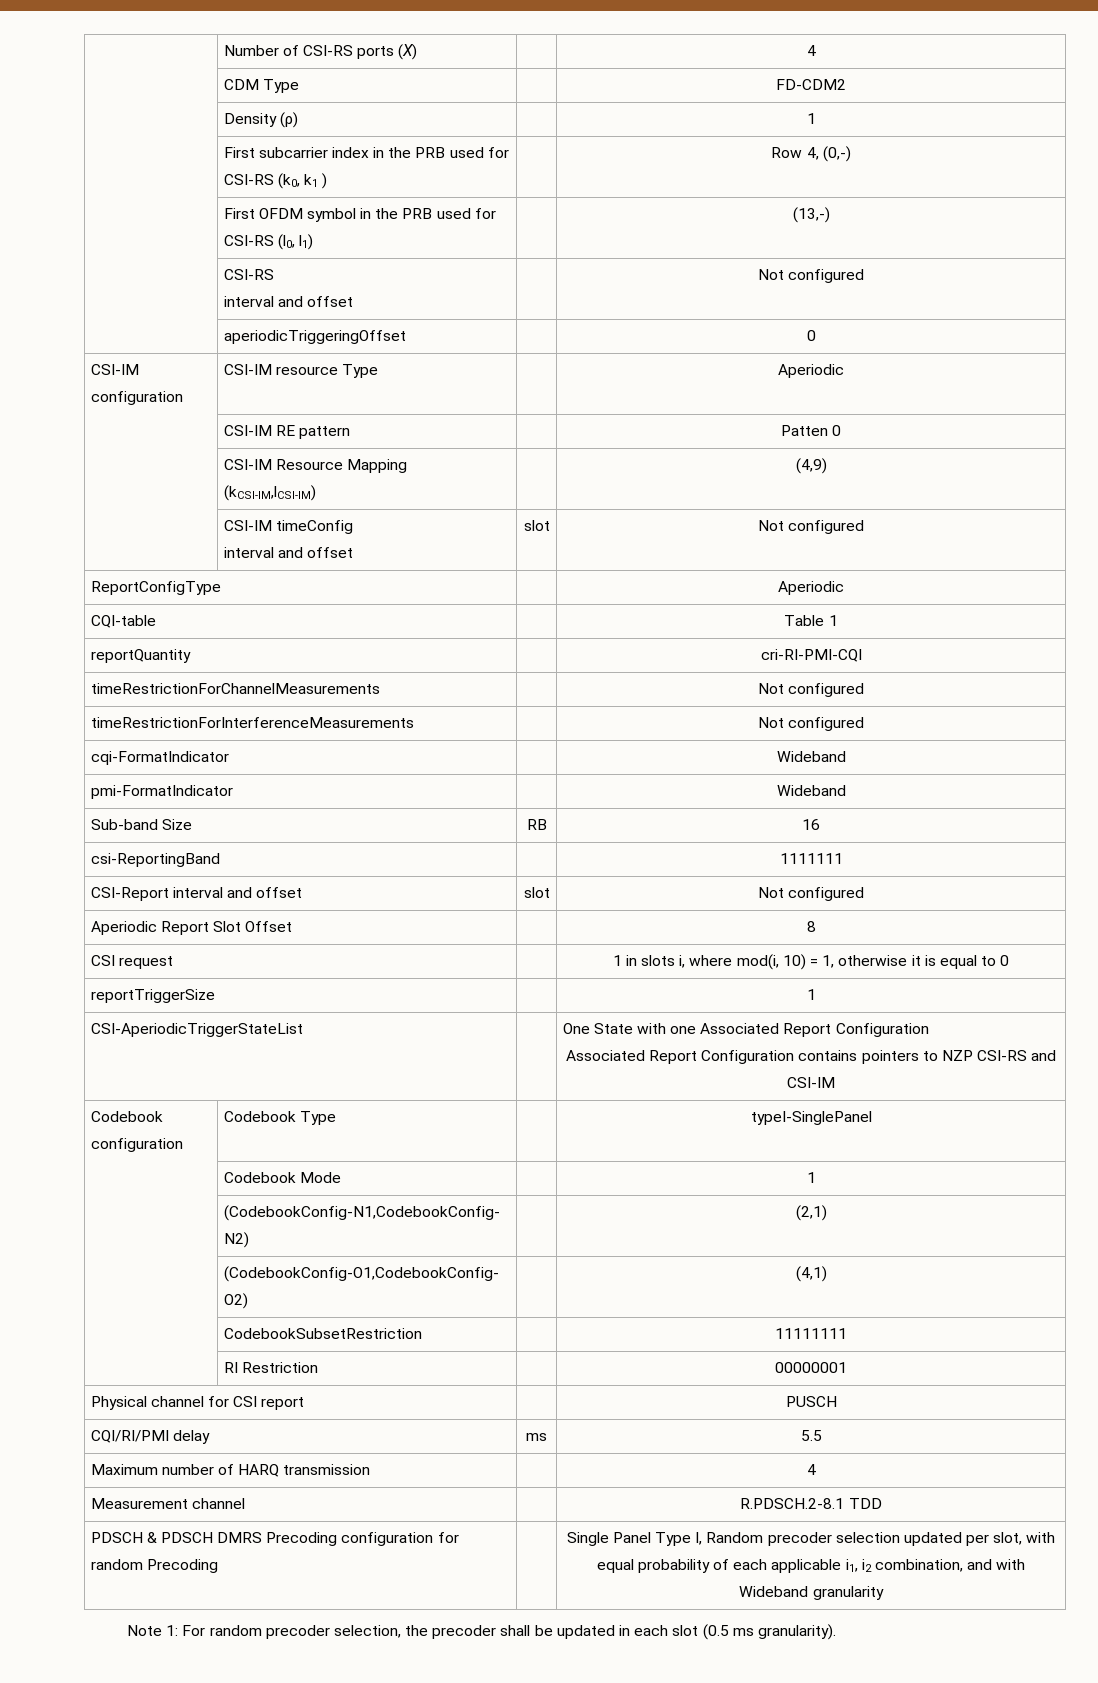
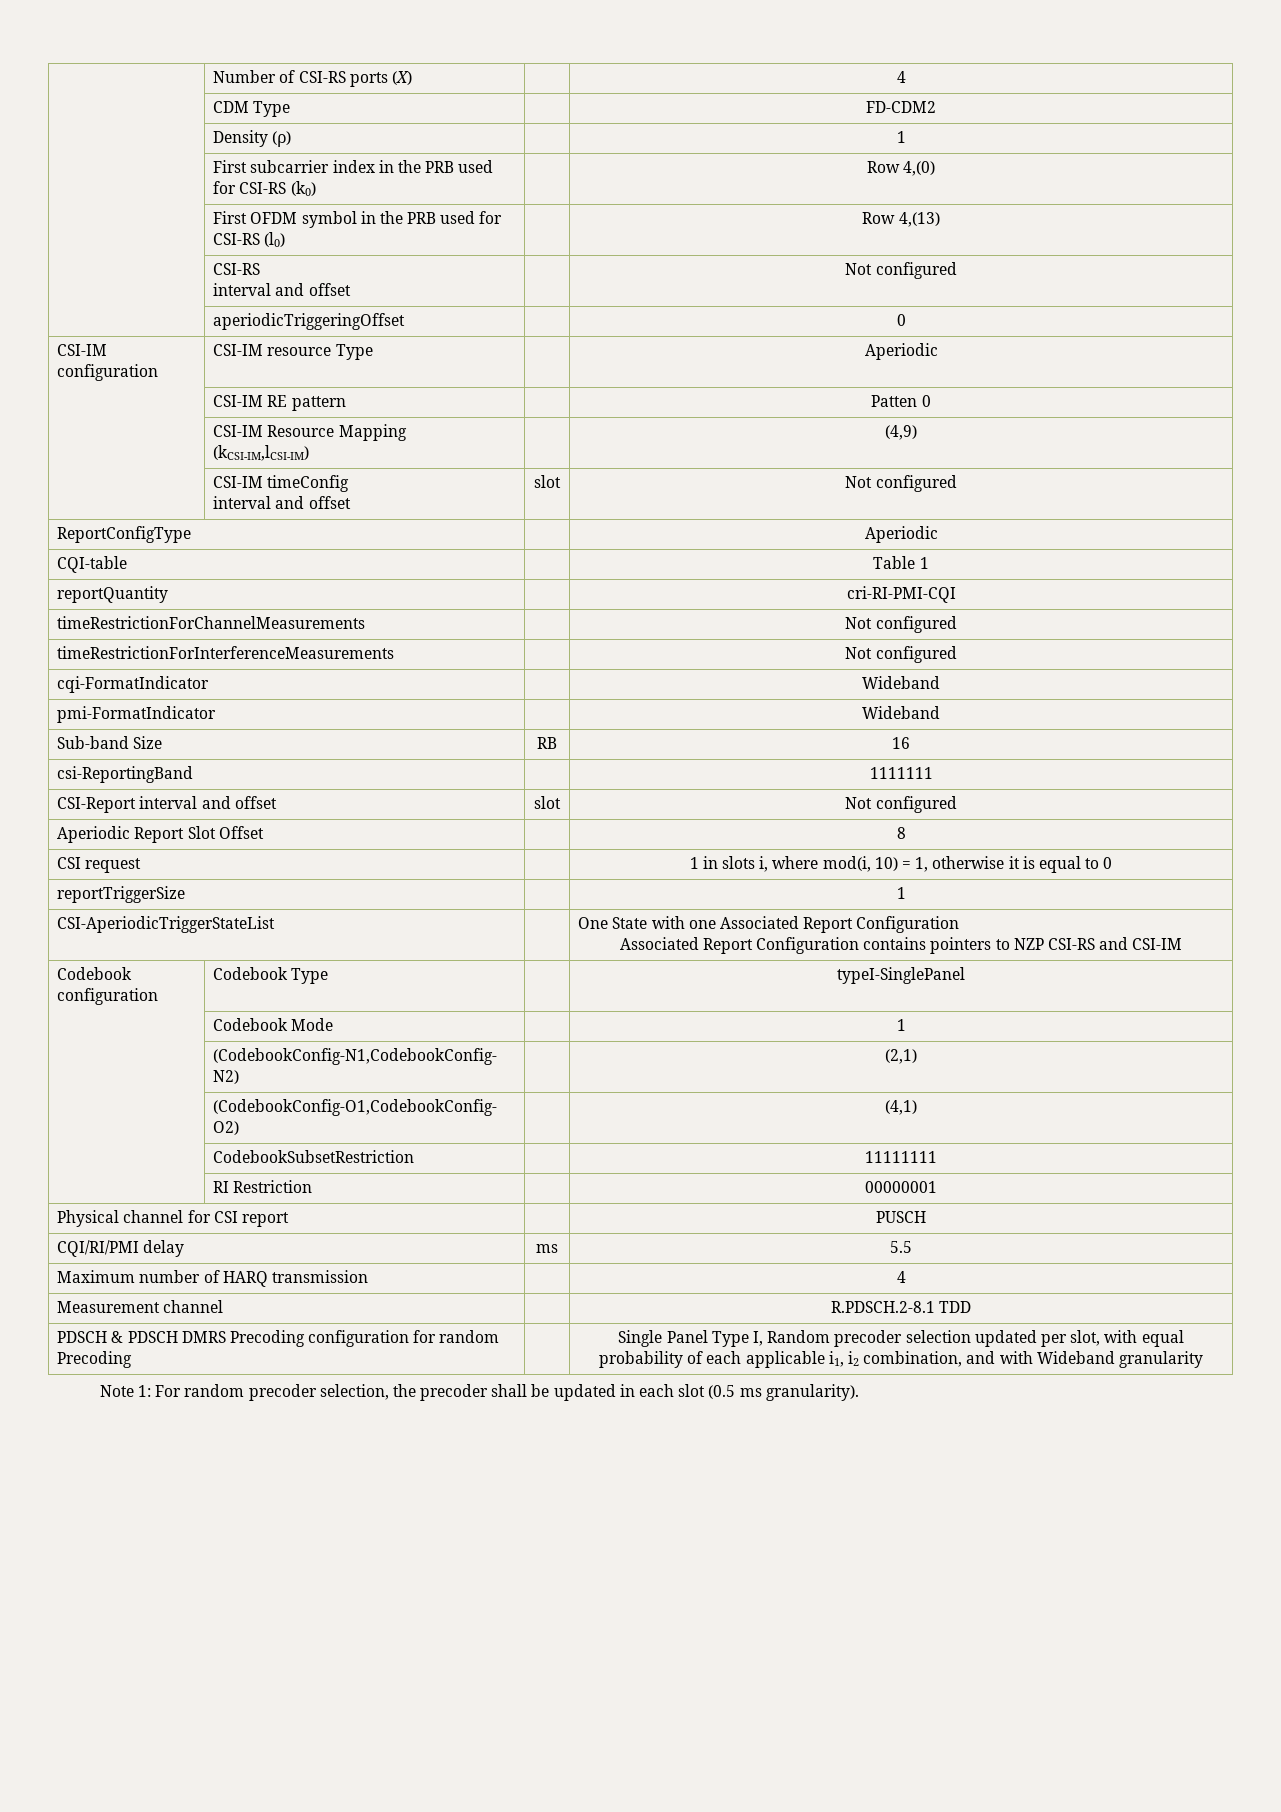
- | First subcarrier index in the PRB used for CSI-RS (k0, k1 ) | | Row 4, (0,-)
+ | First subcarrier index in the PRB used for CSI-RS (k0) | | Row 4,(0)
- | First OFDM symbol in the PRB used for CSI-RS (l0, l1) | | (13,-)
+ | First OFDM symbol in the PRB used for CSI-RS (l0) | | Row 4,(13)

